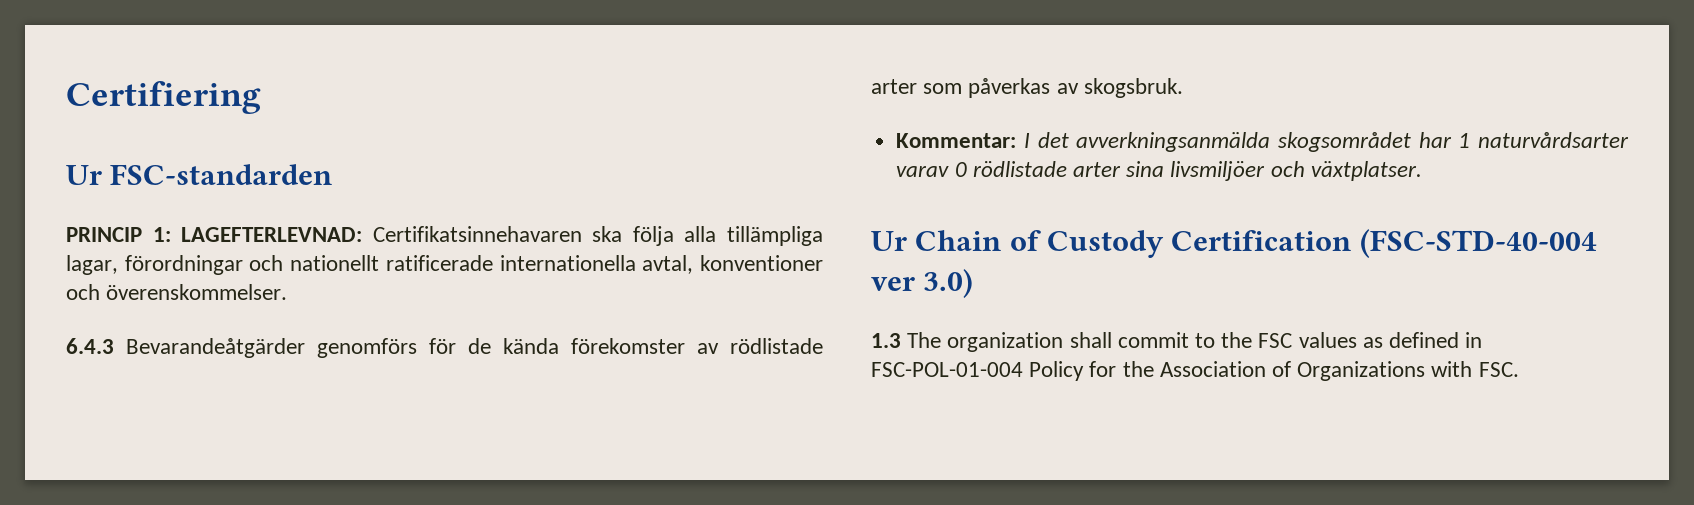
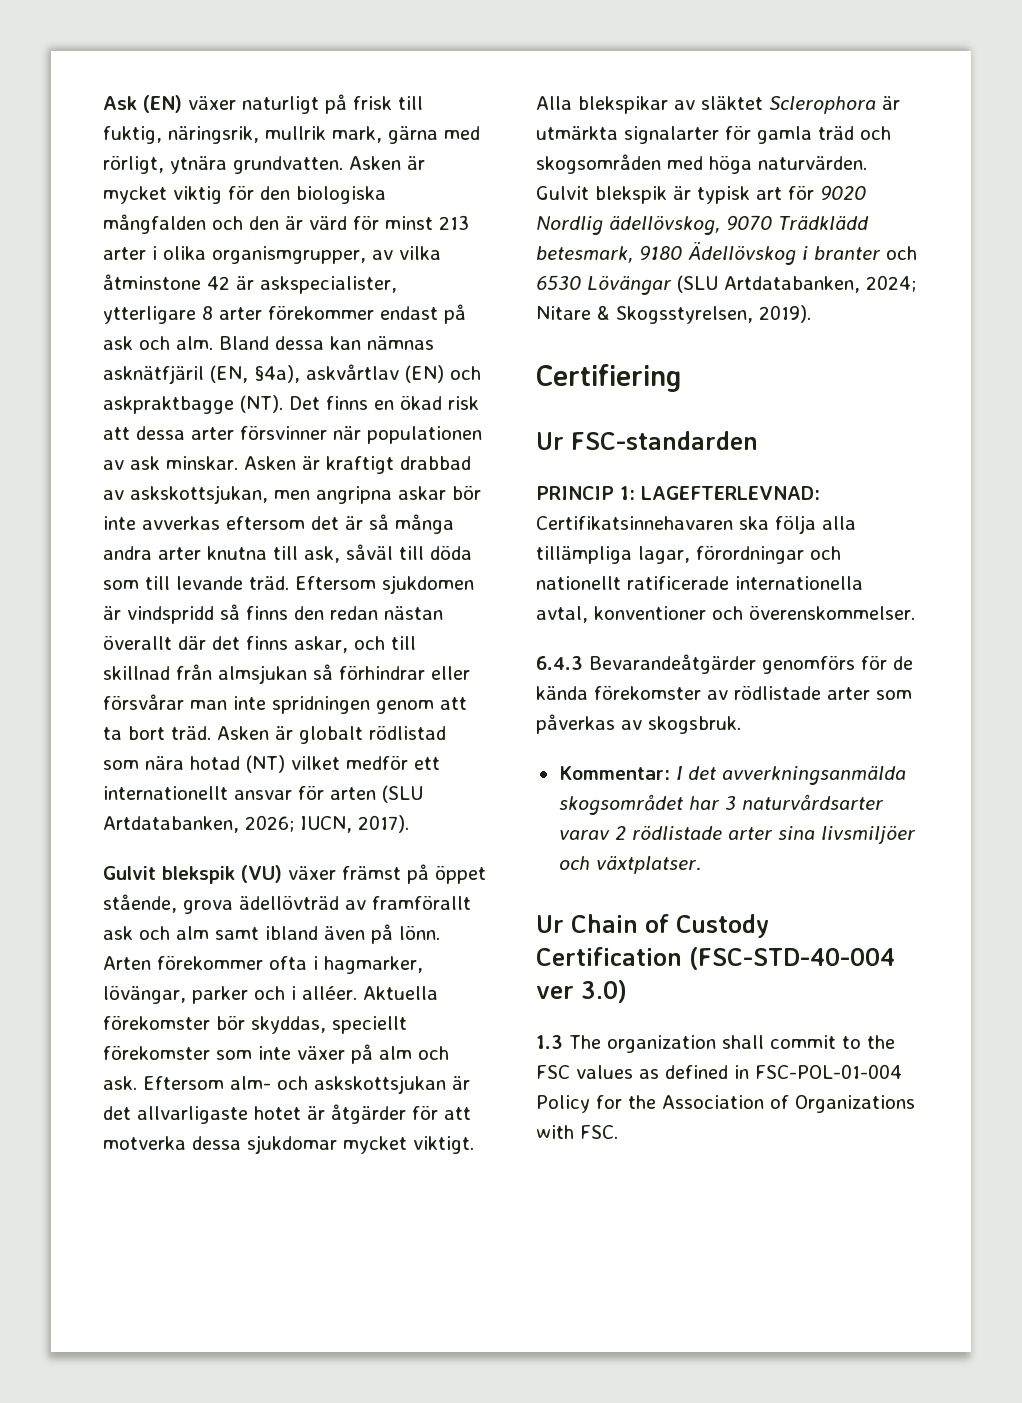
+ Ask (EN) växer naturligt på frisk till fuktig, näringsrik, mullrik mark, gärna med rörligt, ytnära grundvatten. Asken är mycket viktig för den biologiska mångfalden och den är värd för minst 213 arter i olika organismgrupper, av vilka åtminstone 42 är askspecialister, ytterligare 8 arter förekommer endast på ask och alm. Bland dessa kan nämnas asknätfjäril (EN, §4a), askvårtlav (EN) och askpraktbagge (NT). Det finns en ökad risk att dessa arter försvinner när populationen av ask minskar. Asken är kraftigt drabbad av askskottsjukan, men angripna askar bör inte avverkas eftersom det är så många andra arter knutna till ask, såväl till döda som till levande träd. Eftersom sjukdomen är vindspridd så finns den redan nästan överallt där det finns askar, och till skillnad från almsjukan så förhindrar eller försvårar man inte spridningen genom att ta bort träd. Asken är globalt rödlistad som nära hotad (NT) vilket medför ett internationellt ansvar för arten (SLU Artdatabanken, 2026; IUCN, 2017).
+ Gulvit blekspik (VU) växer främst på öppet stående, grova ädellövträd av framförallt ask och alm samt ibland även på lönn. Arten förekommer ofta i hagmarker, lövängar, parker och i alléer. Aktuella förekomster bör skyddas, speciellt förekomster som inte växer på alm och ask. Eftersom alm- och askskottsjukan är det allvarligaste hotet är åtgärder för att motverka dessa sjukdomar mycket viktigt. Alla blekspikar av släktet Sclerophora är utmärkta signalarter för gamla träd och skogsområden med höga naturvärden. Gulvit blekspik är typisk art för 9020 Nordlig ädellövskog, 9070 Trädklädd betesmark, 9180 Ädellövskog i branter och 6530 Lövängar (SLU Artdatabanken, 2024; Nitare & Skogsstyrelsen, 2019).
- Kommentar: I det avverkningsanmälda skogsområdet har 1 naturvårdsarter varav 0 rödlistade arter sina livsmiljöer och växtplatser.
+ Kommentar: I det avverkningsanmälda skogsområdet har 3 naturvårdsarter varav 2 rödlistade arter sina livsmiljöer och växtplatser.

